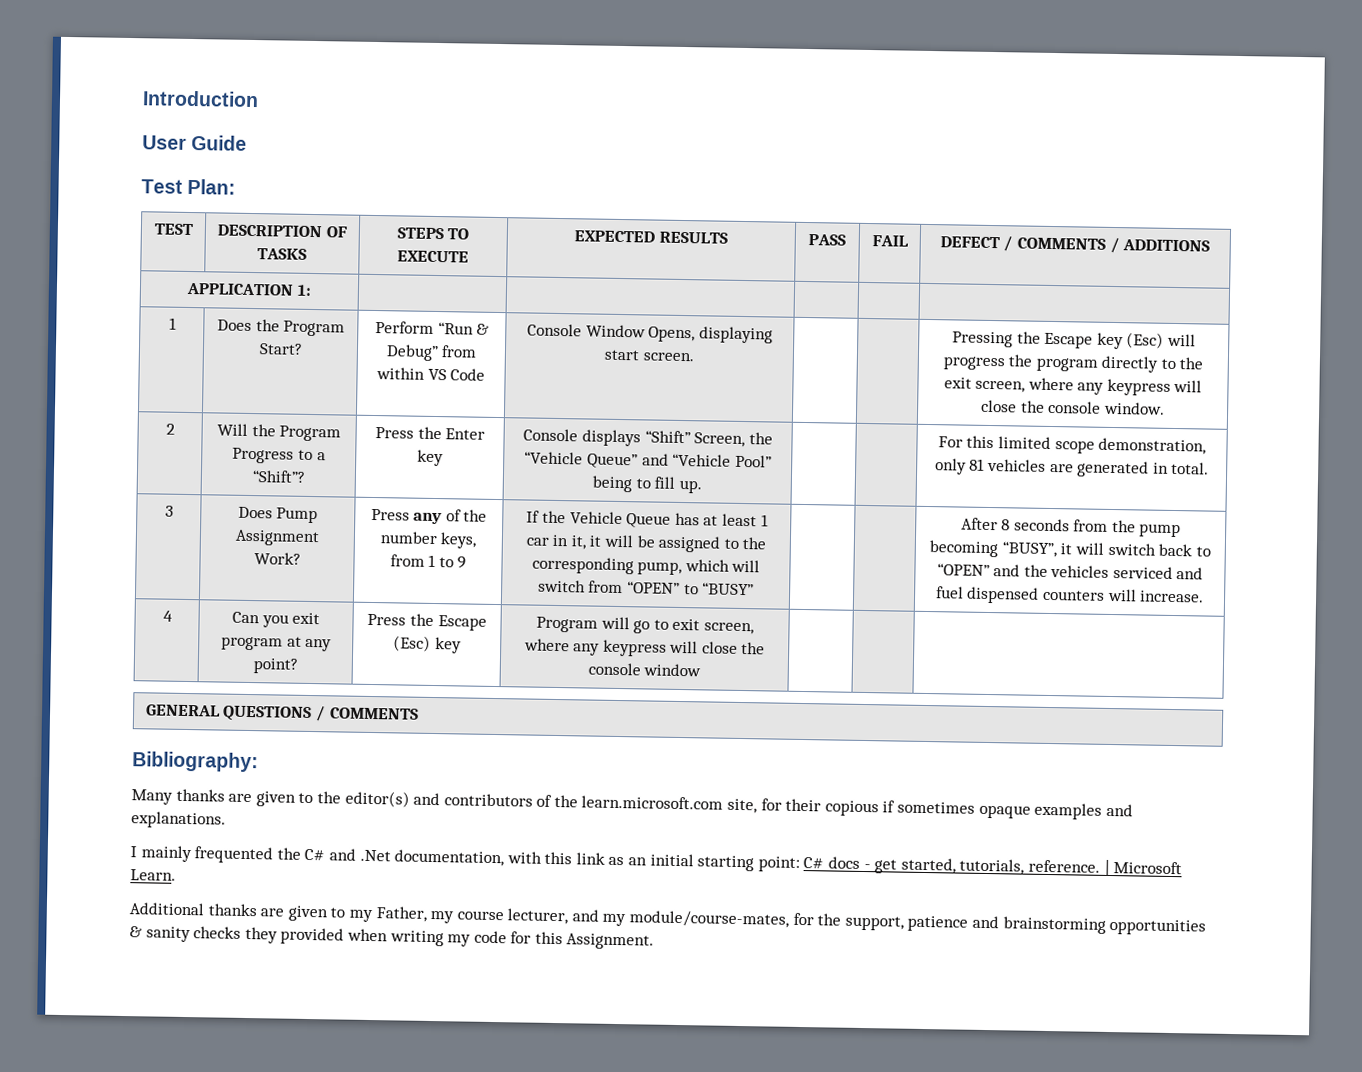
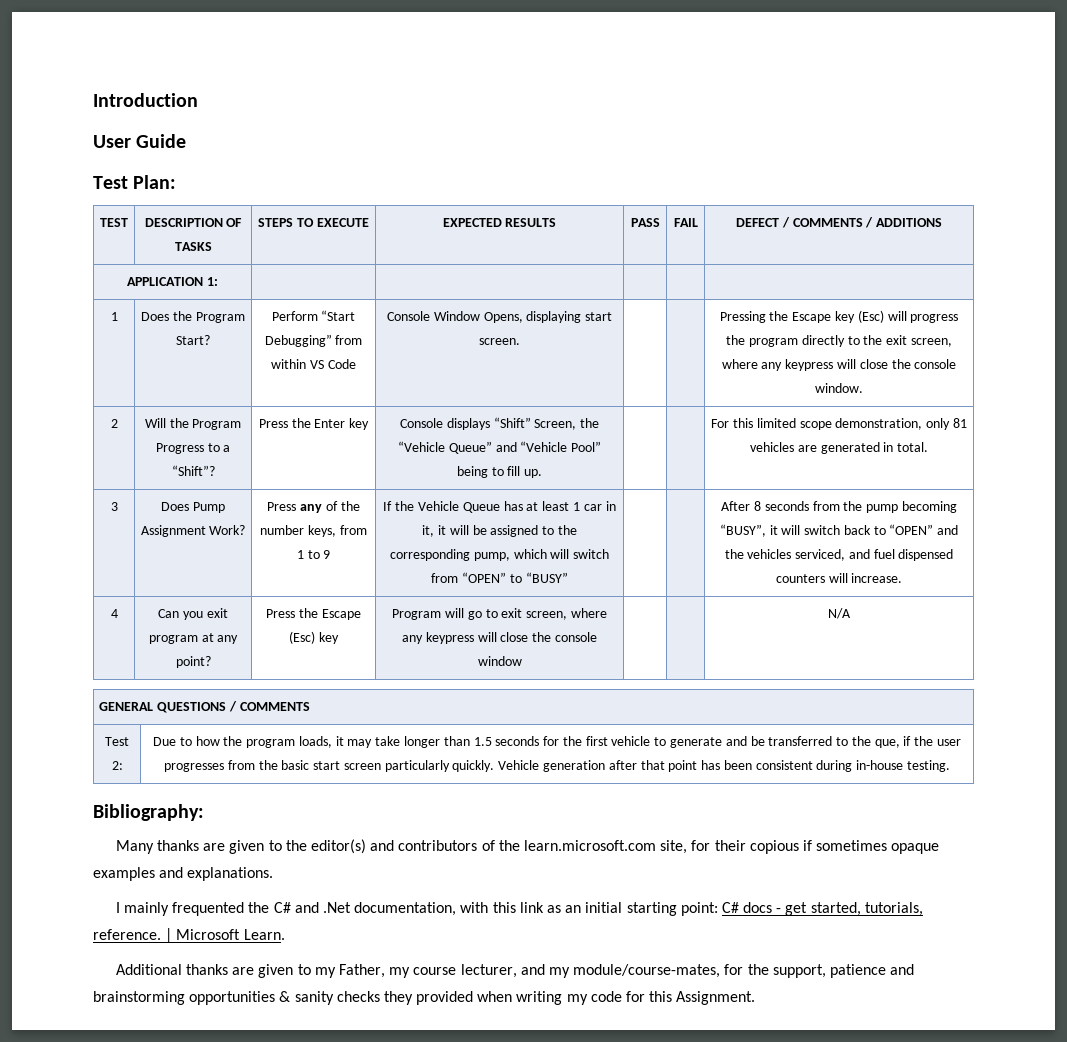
- Perform “Run & Debug” from within VS Code
+ Perform “Start Debugging” from within VS Code
- After 8 seconds from the pump becoming “BUSY”, it will switch back to “OPEN” and the vehicles serviced and fuel dispensed counters will increase.
+ After 8 seconds from the pump becoming “BUSY”, it will switch back to “OPEN” and the vehicles serviced, and fuel dispensed counters will increase.
- 4 | Can you exit program at any point? | Press the Escape (Esc) key | Program will go to exit screen, where any keypress will close the console window | | |
+ 4 | Can you exit program at any point? | Press the Escape (Esc) key | Program will go to exit screen, where any keypress will close the console window | | | N/A
+ Test 2: | Due to how the program loads, it may take longer than 1.5 seconds for the first vehicle to generate and be transferred to the que, if the user progresses from the basic start screen particularly quickly. Vehicle generation after that point has been consistent during in-house testing.

